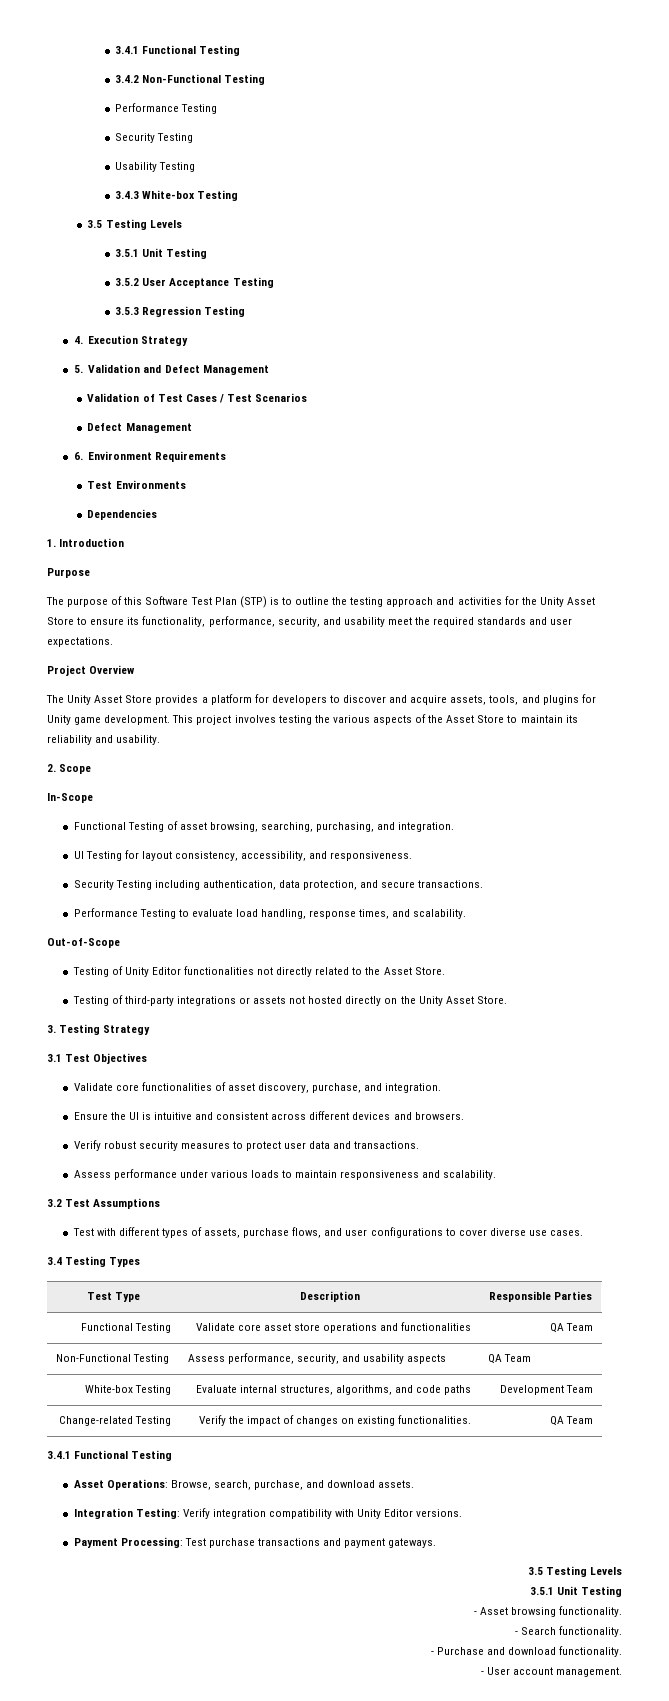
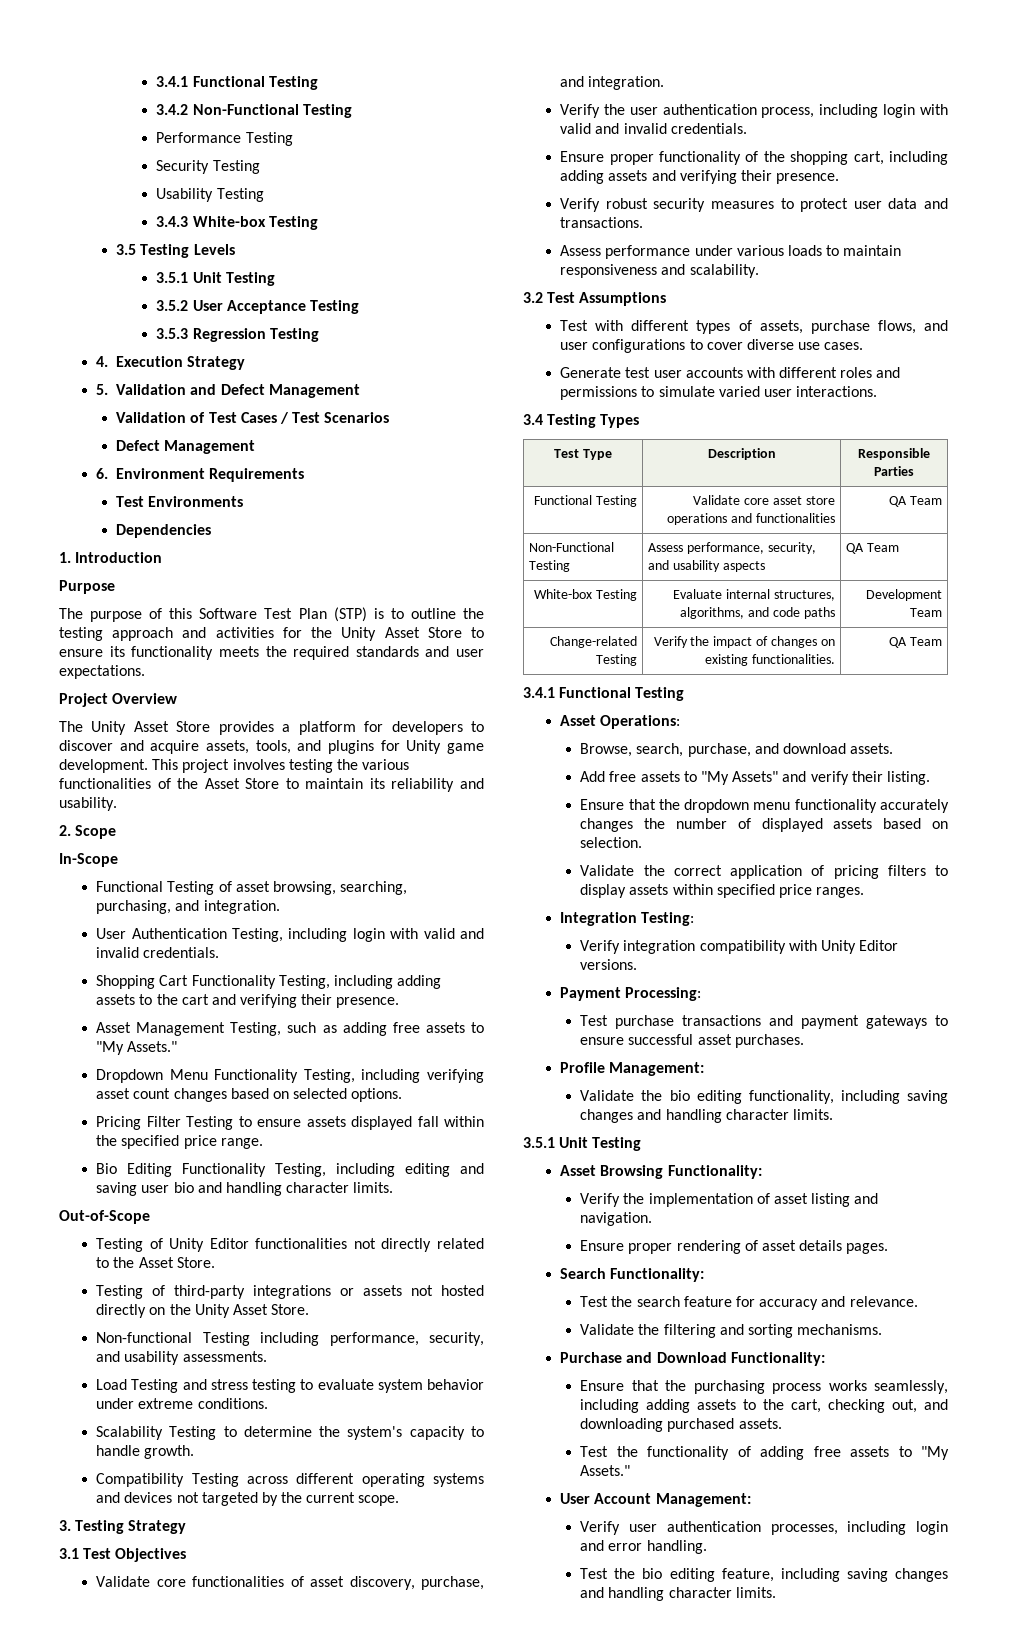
- The purpose of this Software Test Plan (STP) is to outline the testing approach and activities for the Unity Asset Store to ensure its functionality, performance, security, and usability meet the required standards and user expectations.
+ The purpose of this Software Test Plan (STP) is to outline the testing approach and activities for the Unity Asset Store to ensure its functionality meets the required standards and user expectations.
- This project involves testing the various aspects of the Asset Store to maintain its reliability and usability.
+ This project involves testing the various functionalities of the Asset Store to maintain its reliability and usability.
- UI Testing for layout consistency, accessibility, and responsiveness.
- Security Testing including authentication, data protection, and secure transactions.
- Performance Testing to evaluate load handling, response times, and scalability.
+ User Authentication Testing, including login with valid and invalid credentials.
+ Shopping Cart Functionality Testing, including adding assets to the cart and verifying their presence.
+ Asset Management Testing, such as adding free assets to "My Assets."
+ Dropdown Menu Functionality Testing, including verifying asset count changes based on selected options.
+ Pricing Filter Testing to ensure assets displayed fall within the specified price range.
+ Bio Editing Functionality Testing, including editing and saving user bio and handling character limits.
+ Non-functional Testing including performance, security, and usability assessments.
+ Load Testing and stress testing to evaluate system behavior under extreme conditions.
+ Scalability Testing to determine the system's capacity to handle growth.
+ Compatibility Testing across different operating systems and devices not targeted by the current scope.
- Ensure the UI is intuitive and consistent across different devices and browsers.
+ Verify the user authentication process, including login with valid and invalid credentials.
+ Ensure proper functionality of the shopping cart, including adding assets and verifying their presence.
+ Generate test user accounts with different roles and permissions to simulate varied user interactions.
- Asset Operations: Browse, search, purchase, and download assets.
+ Asset Operations:
+ Browse, search, purchase, and download assets.
+ Add free assets to "My Assets" and verify their listing.
+ Ensure that the dropdown menu functionality accurately changes the number of displayed assets based on selection.
+ Validate the correct application of pricing filters to display assets within specified price ranges.
- Integration Testing: Verify integration compatibility with Unity Editor versions.
+ Integration Testing:
+ Verify integration compatibility with Unity Editor versions.
- Payment Processing: Test purchase transactions and payment gateways.
- 3.5 Testing Levels
+ Payment Processing:
+ Test purchase transactions and payment gateways to ensure successful asset purchases.
+ Profile Management:
+ Validate the bio editing functionality, including saving changes and handling character limits.
  3.5.1 Unit Testing
- - Asset browsing functionality.
- - Search functionality.
- - Purchase and download functionality.
- - User account management.
+ Asset Browsing Functionality:
+ Verify the implementation of asset listing and navigation.
+ Ensure proper rendering of asset details pages.
+ Search Functionality:
+ Test the search feature for accuracy and relevance.
+ Validate the filtering and sorting mechanisms.
+ Purchase and Download Functionality:
+ Ensure that the purchasing process works seamlessly, including adding assets to the cart, checking out, and downloading purchased assets.
+ Test the functionality of adding free assets to "My Assets."
+ User Account Management:
+ Verify user authentication processes, including login and error handling.
+ Test the bio editing feature, including saving changes and handling character limits.

